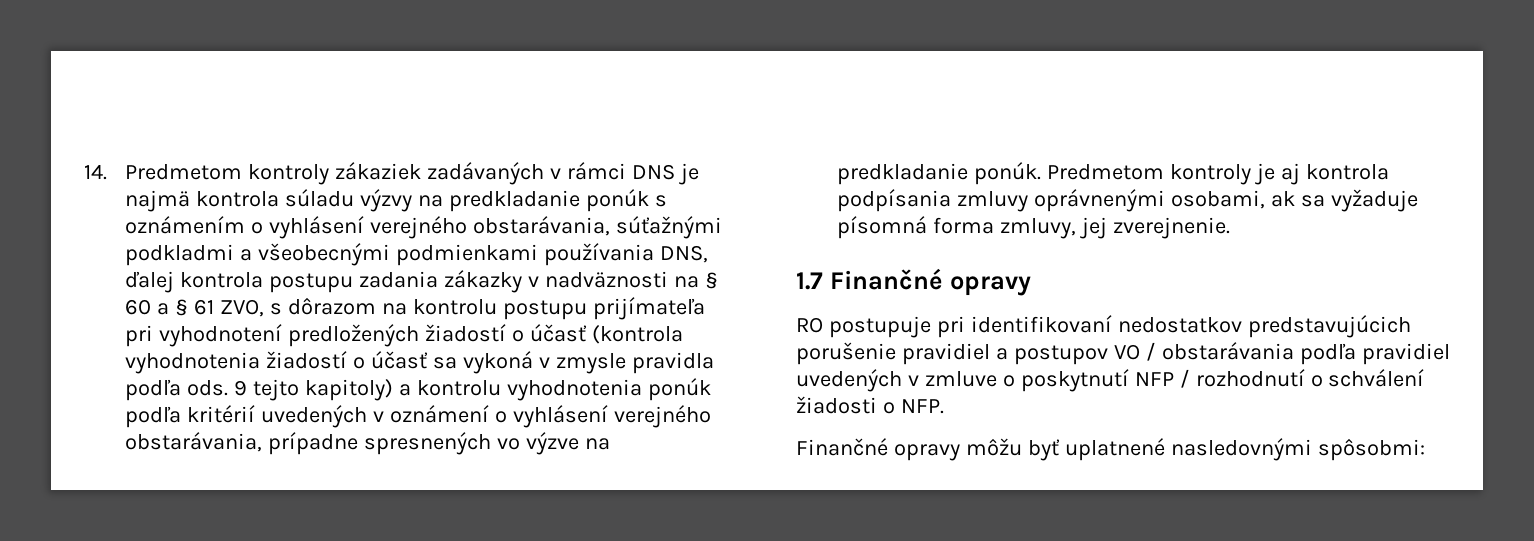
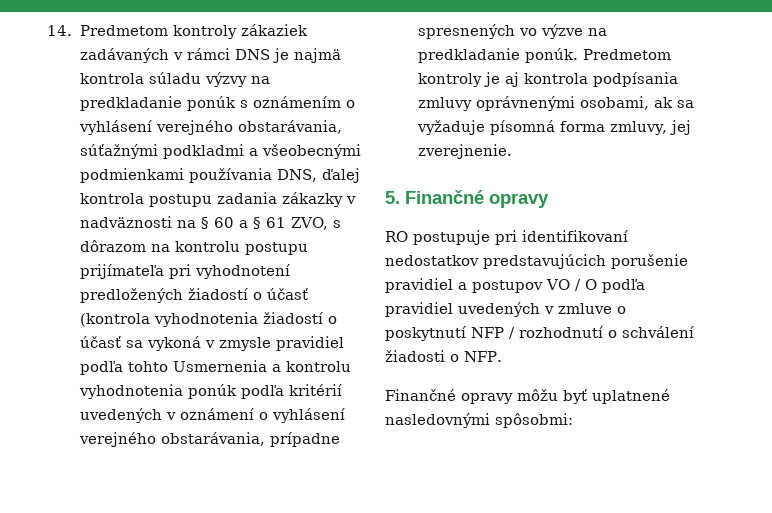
- 14. Predmetom kontroly zákaziek zadávaných v rámci DNS je najmä kontrola súladu výzvy na predkladanie ponúk s oznámením o vyhlásení verejného obstarávania, súťažnými podkladmi a všeobecnými podmienkami používania DNS, ďalej kontrola postupu zadania zákazky v nadväznosti na § 60 a § 61 ZVO, s dôrazom na kontrolu postupu prijímateľa pri vyhodnotení predložených žiadostí o účasť (kontrola vyhodnotenia žiadostí o účasť sa vykoná v zmysle pravidla podľa ods. 9 tejto kapitoly) a kontrolu vyhodnotenia ponúk podľa kritérií uvedených v oznámení o vyhlásení verejného obstarávania, prípadne spresnených vo výzve na predkladanie ponúk.
+ 14. Predmetom kontroly zákaziek zadávaných v rámci DNS je najmä kontrola súladu výzvy na predkladanie ponúk s oznámením o vyhlásení verejného obstarávania, súťažnými podkladmi a všeobecnými podmienkami používania DNS, ďalej kontrola postupu zadania zákazky v nadväznosti na § 60 a § 61 ZVO, s dôrazom na kontrolu postupu prijímateľa pri vyhodnotení predložených žiadostí o účasť (kontrola vyhodnotenia žiadostí o účasť sa vykoná v zmysle pravidiel podľa tohto Usmernenia a kontrolu vyhodnotenia ponúk podľa kritérií uvedených v oznámení o vyhlásení verejného obstarávania, prípadne spresnených vo výzve na predkladanie ponúk.
- 1.7 Finančné opravy
+ 5. Finančné opravy
- RO postupuje pri identifikovaní nedostatkov predstavujúcich porušenie pravidiel a postupov VO / obstarávania podľa pravidiel uvedených v zmluve o poskytnutí NFP / rozhodnutí o schválení žiadosti o NFP.
+ RO postupuje pri identifikovaní nedostatkov predstavujúcich porušenie pravidiel a postupov VO / O podľa pravidiel uvedených v zmluve o poskytnutí NFP / rozhodnutí o schválení žiadosti o NFP.

